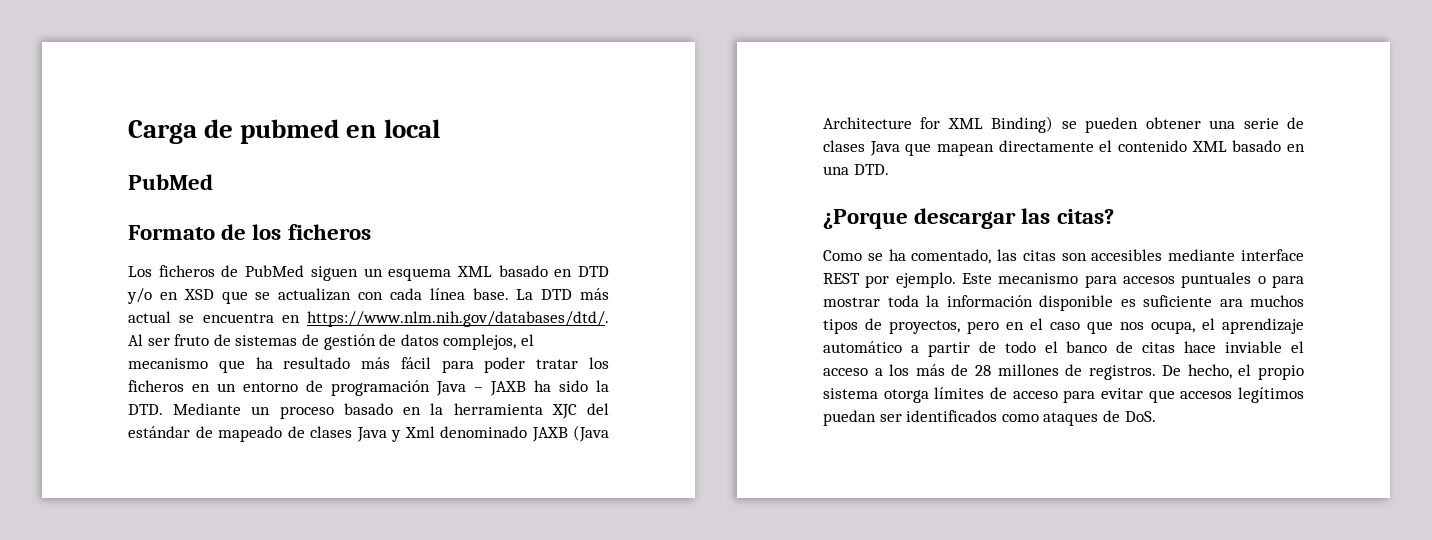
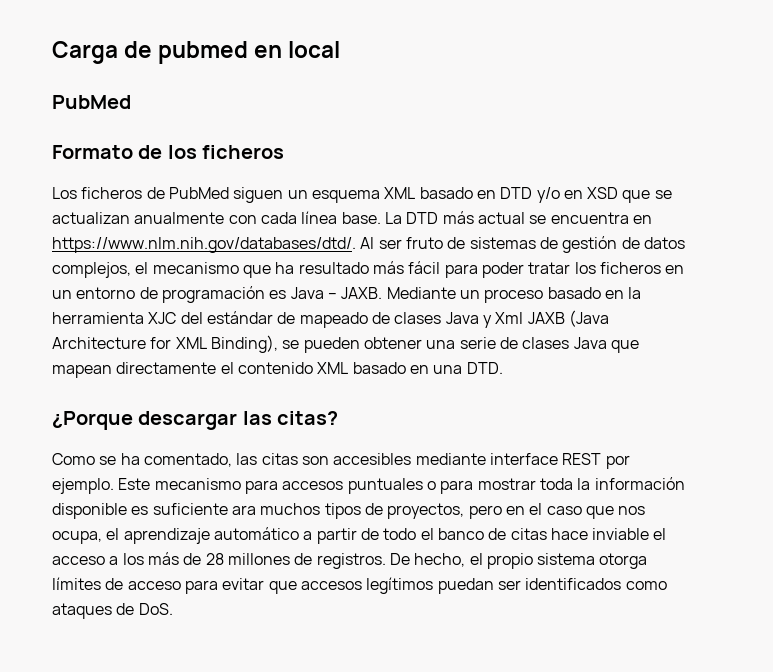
- Los ficheros de PubMed siguen un esquema XML basado en DTD y/o en XSD que se actualizan con cada línea base.
+ Los ficheros de PubMed siguen un esquema XML basado en DTD y/o en XSD que se actualizan anualmente con cada línea base.
- La DTD más actual se encuentra en https://www.nlm.nih.gov/databases/dtd/. Al ser fruto de sistemas de gestión de datos complejos, el mecanismo que ha resultado más fácil para poder tratar los ficheros en un entorno de programación Java – JAXB ha sido la DTD. Mediante un proceso basado en la herramienta XJC del estándar de mapeado de clases Java y Xml denominado JAXB (Java Architecture for XML Binding) se pueden obtener una serie de clases Java que mapean directamente el contenido XML basado en una DTD.
+ La DTD más actual se encuentra en https://www.nlm.nih.gov/databases/dtd/. Al ser fruto de sistemas de gestión de datos complejos, el mecanismo que ha resultado más fácil para poder tratar los ficheros en un entorno de programación es Java – JAXB. Mediante un proceso basado en la herramienta XJC del estándar de mapeado de clases Java y Xml JAXB (Java Architecture for XML Binding), se pueden obtener una serie de clases Java que mapean directamente el contenido XML basado en una DTD.

